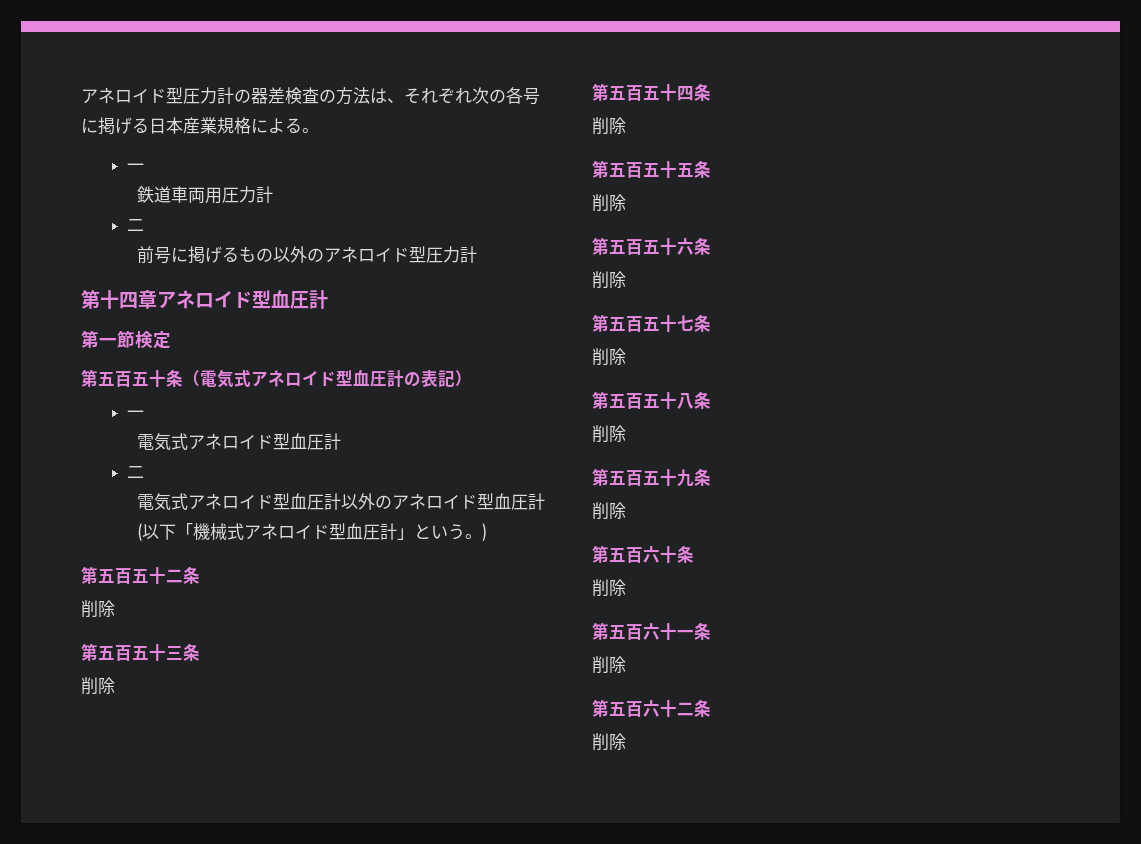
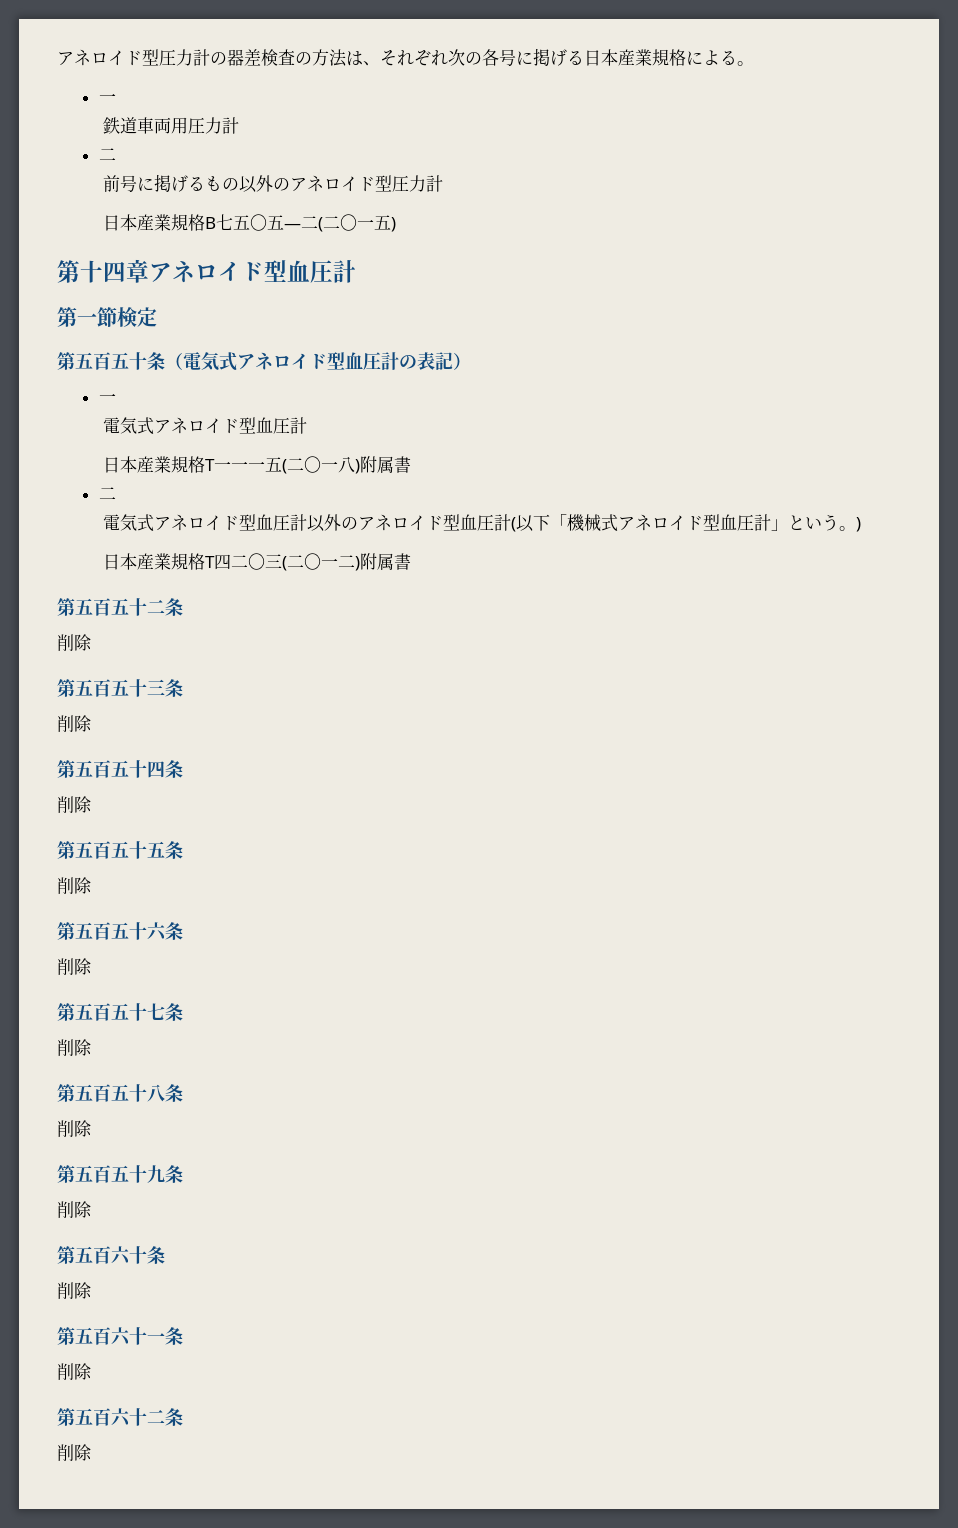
+ 日本産業規格B七五〇五―二(二〇一五)
+ 日本産業規格T一一一五(二〇一八)附属書
+ 日本産業規格T四二〇三(二〇一二)附属書

